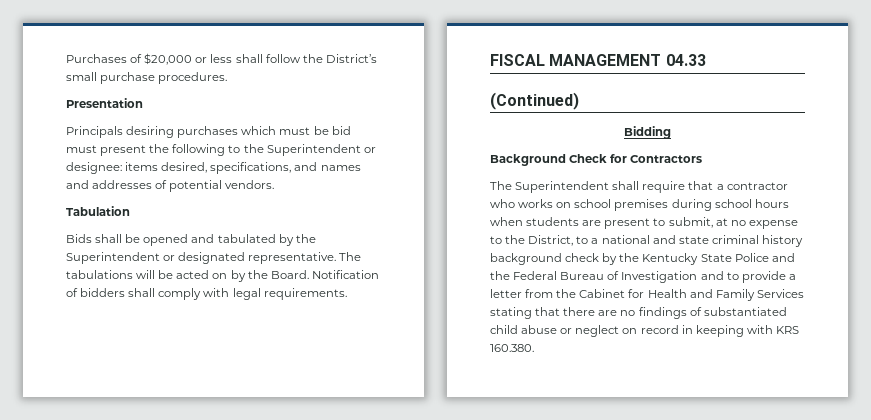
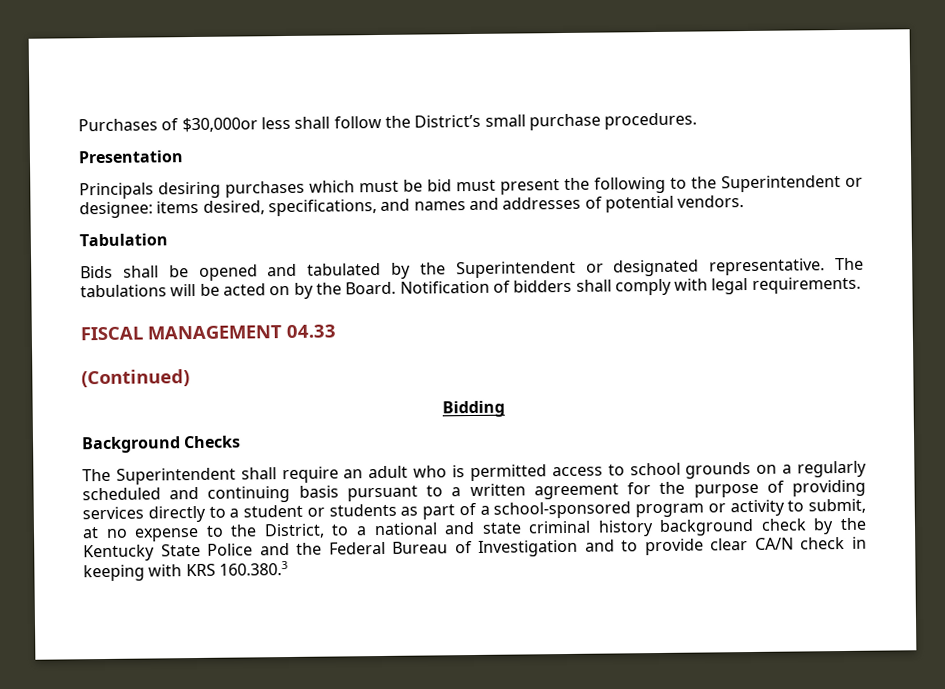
- Purchases of $20,000 or less shall follow the District’s small purchase procedures.
+ Purchases of $30,000or less shall follow the District’s small purchase procedures.
- Background Check for Contractors
+ Background Checks
- The Superintendent shall require that a contractor who works on school premises during school hours when students are present to submit, at no expense to the District, to a national and state criminal history background check by the Kentucky State Police and the Federal Bureau of Investigation and to provide a letter from the Cabinet for Health and Family Services stating that there are no findings of substantiated child abuse or neglect on record in keeping with KRS 160.380.
+ The Superintendent shall require an adult who is permitted access to school grounds on a regularly scheduled and continuing basis pursuant to a written agreement for the purpose of providing services directly to a student or students as part of a school-sponsored program or activity to submit, at no expense to the District, to a national and state criminal history background check by the Kentucky State Police and the Federal Bureau of Investigation and to provide clear CA/N check in keeping with KRS 160.380.3

